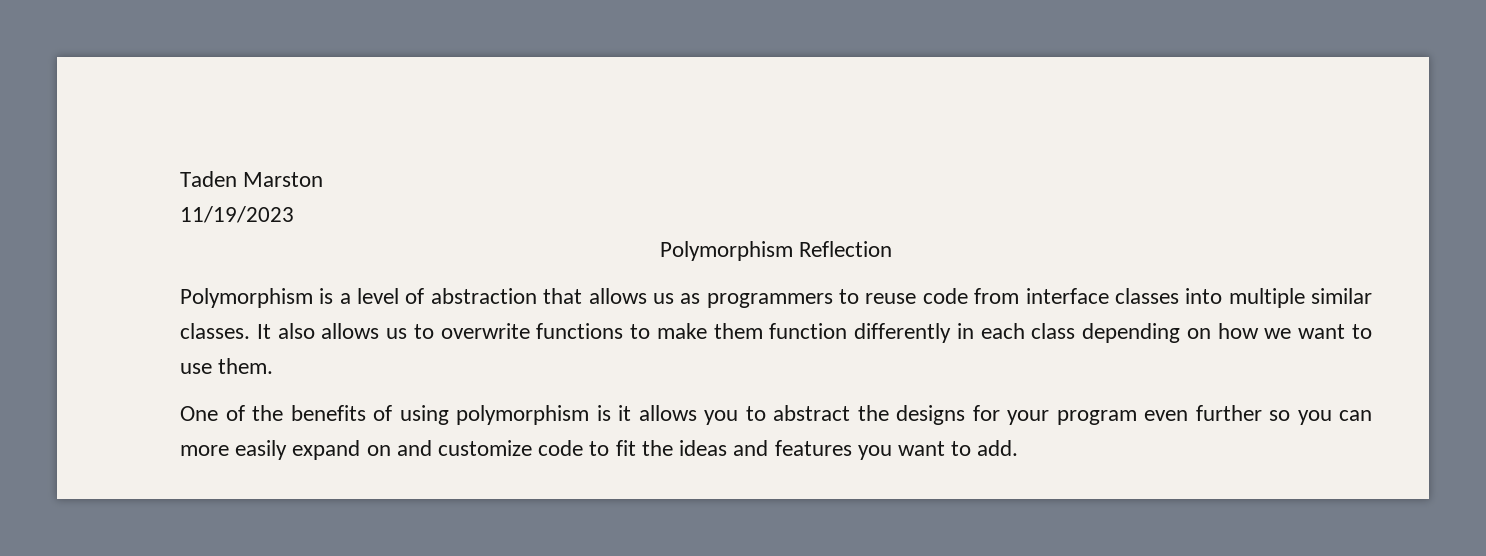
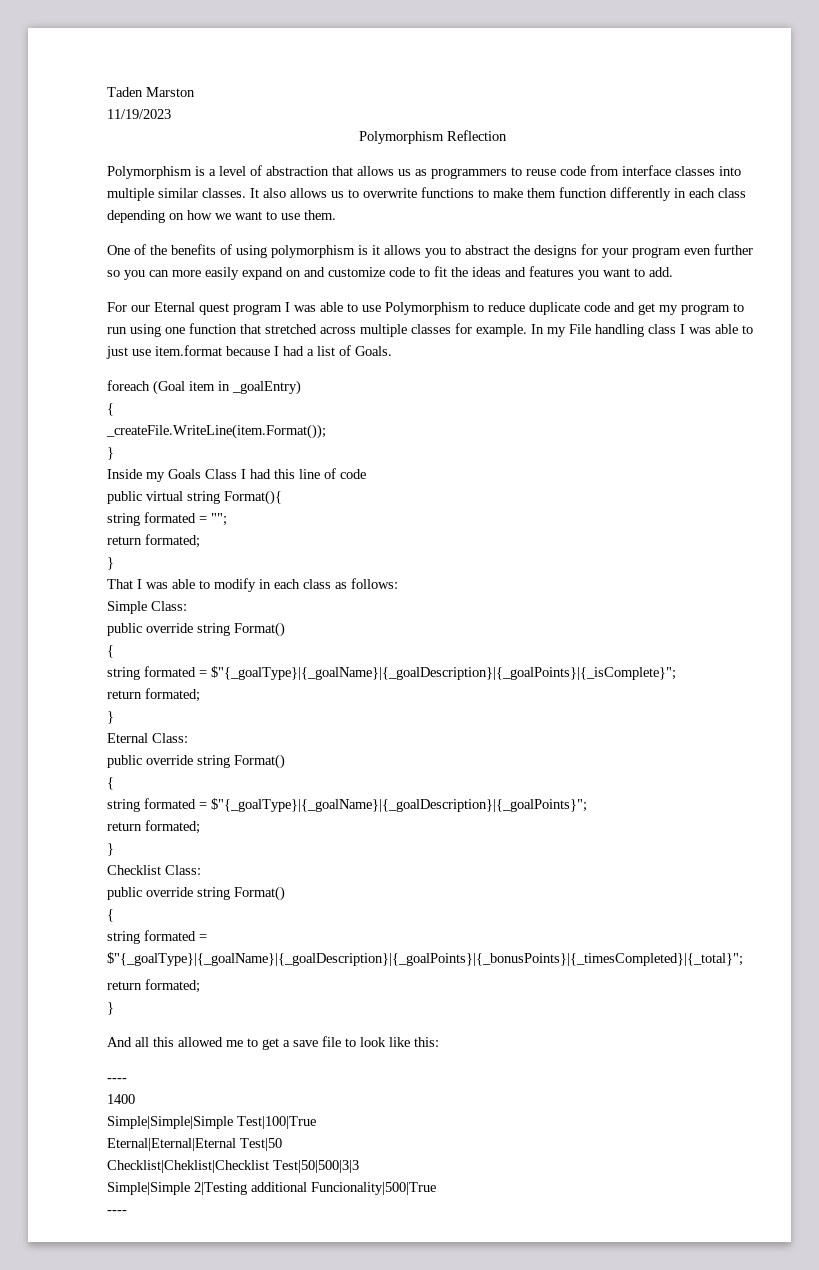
+ For our Eternal quest program I was able to use Polymorphism to reduce duplicate code and get my program to run using one function that stretched across multiple classes for example. In my File handling class I was able to just use item.format because I had a list of Goals.
+ foreach (Goal item in _goalEntry)
+ {
+ _createFile.WriteLine(item.Format());
+ }
+ Inside my Goals Class I had this line of code
+ public virtual string Format(){
+ string formated = "";
+ return formated;
+ }
+ That I was able to modify in each class as follows:
+ Simple Class:
+ public override string Format()
+ {
+ string formated = $"{_goalType}|{_goalName}|{_goalDescription}|{_goalPoints}|{_isComplete}";
+ return formated;
+ }
+ Eternal Class:
+ public override string Format()
+ {
+ string formated = $"{_goalType}|{_goalName}|{_goalDescription}|{_goalPoints}";
+ return formated;
+ }
+ Checklist Class:
+ public override string Format()
+ {
+ string formated = $"{_goalType}|{_goalName}|{_goalDescription}|{_goalPoints}|{_bonusPoints}|{_timesCompleted}|{_total}";
+ return formated;
+ }
+ And all this allowed me to get a save file to look like this:
+ ----
+ 1400
+ Simple|Simple|Simple Test|100|True
+ Eternal|Eternal|Eternal Test|50
+ Checklist|Cheklist|Checklist Test|50|500|3|3
+ Simple|Simple 2|Testing additional Funcionality|500|True
+ ----

